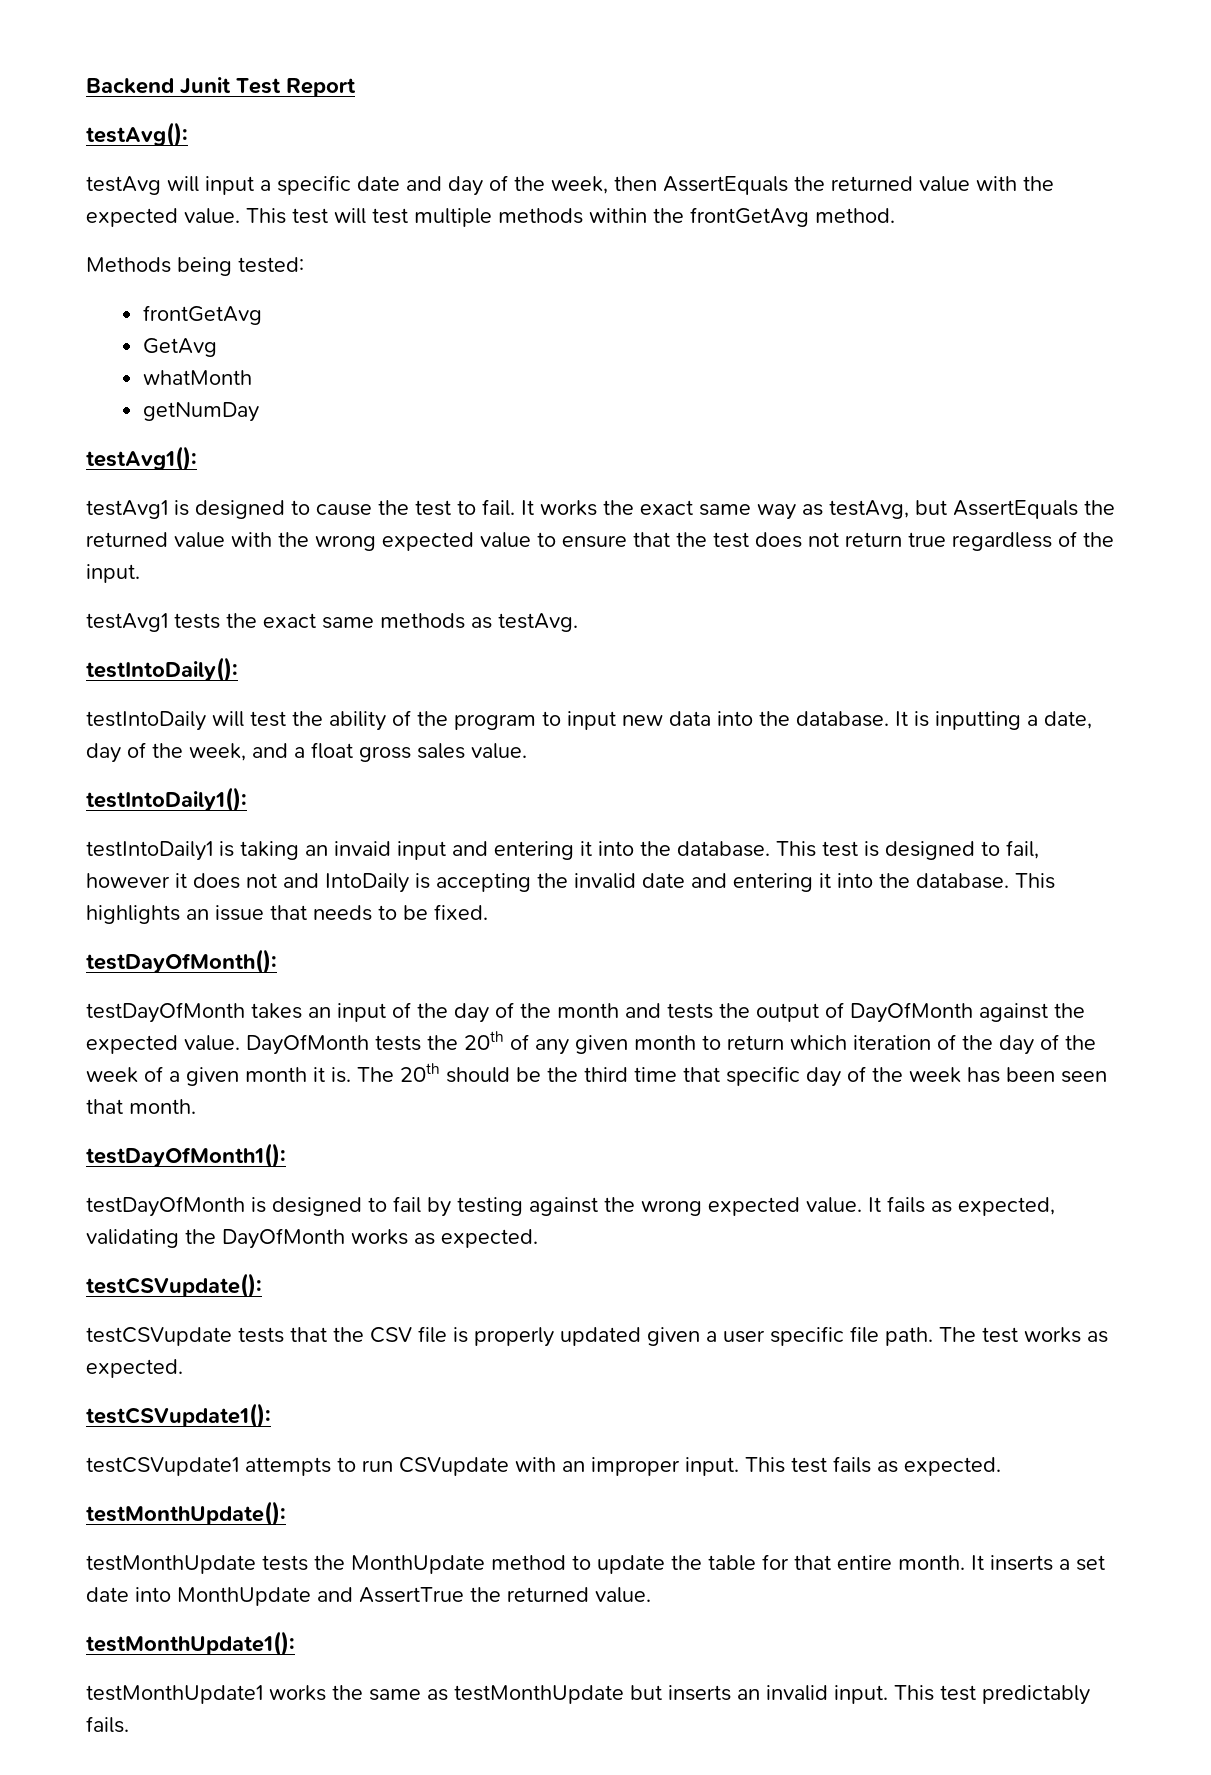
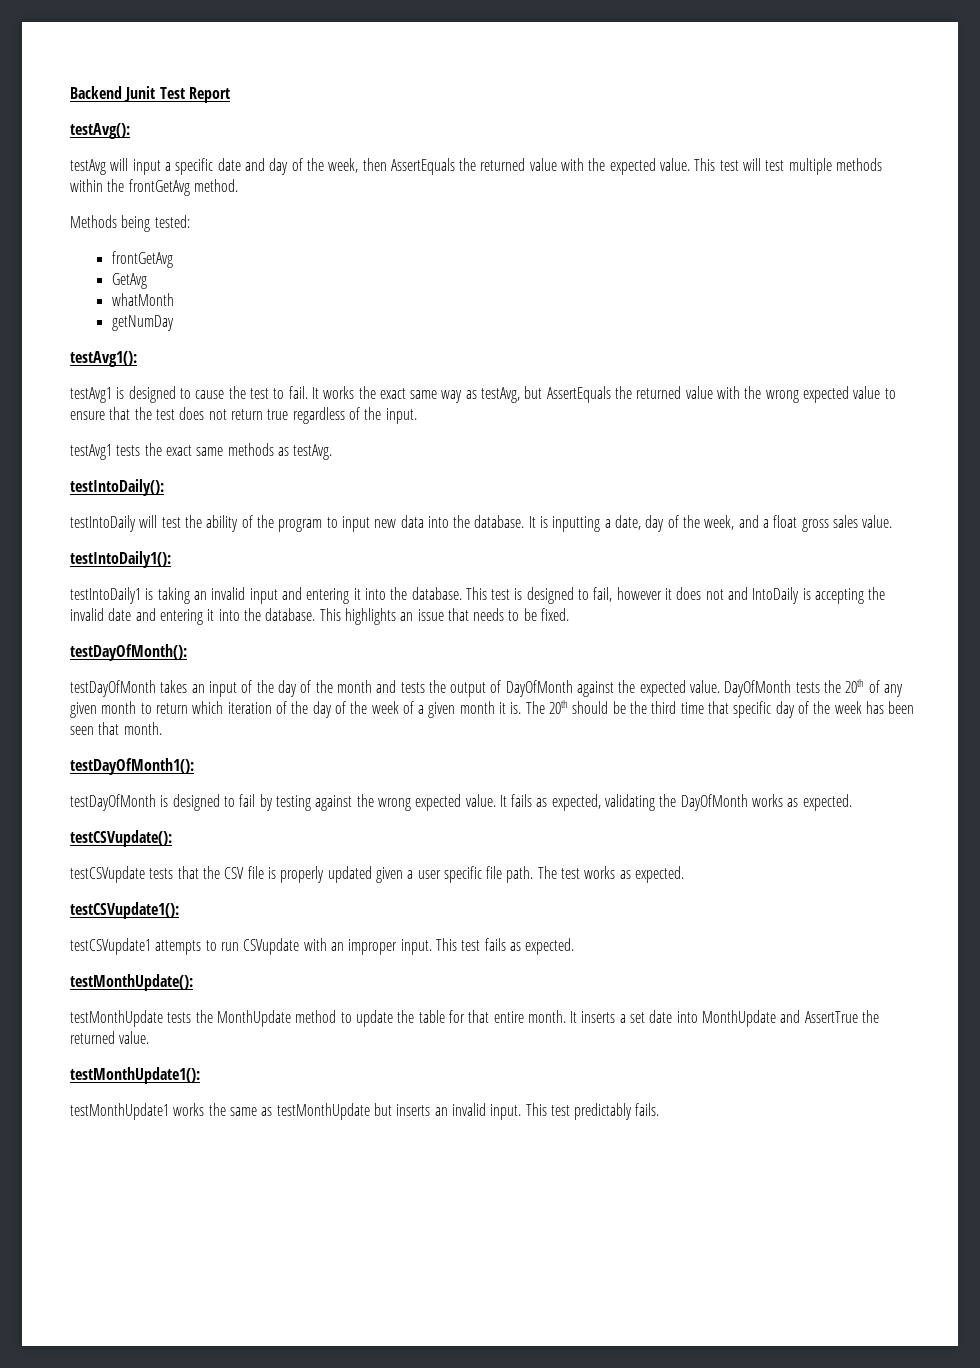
- testIntoDaily1 is taking an invaid input and entering it into the database.
+ testIntoDaily1 is taking an invalid input and entering it into the database.

